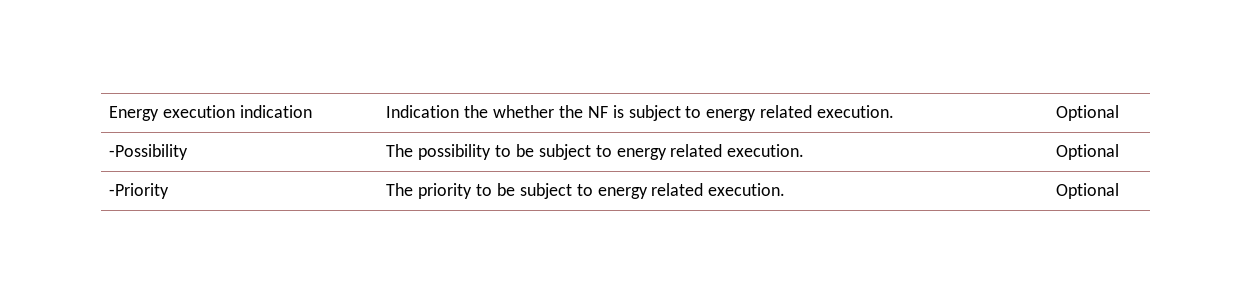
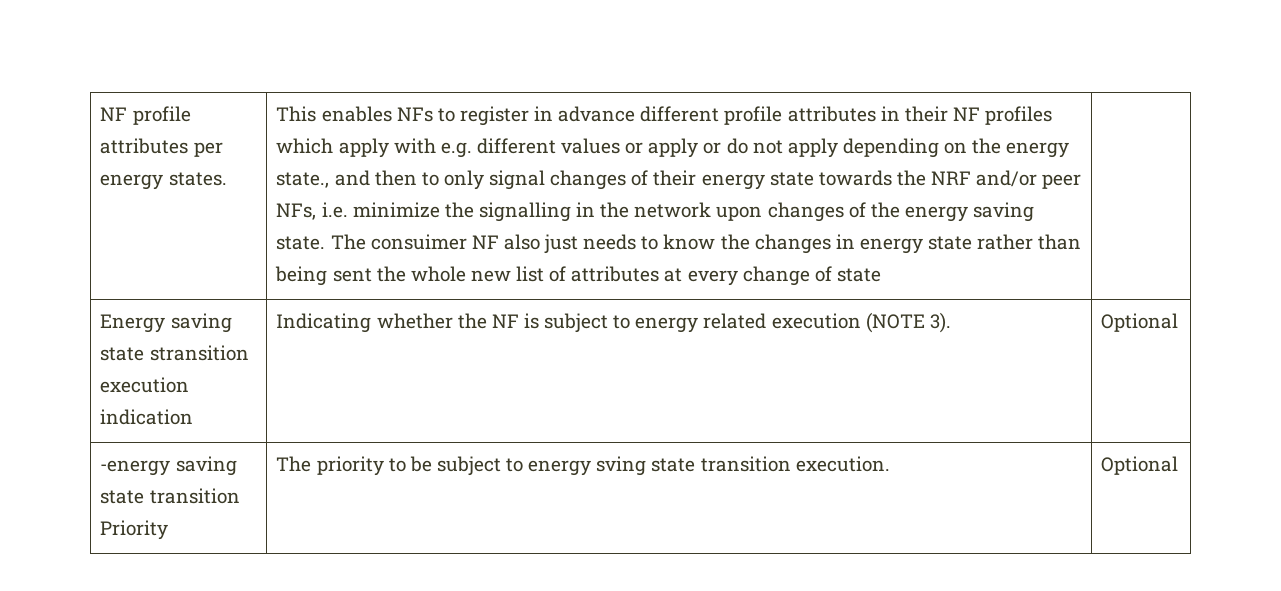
- Energy execution indication | Indication the whether the NF is subject to energy related execution. | Optional
- -Possibility | The possibility to be subject to energy related execution. | Optional
- -Priority | The priority to be subject to energy related execution. | Optional
+ NF profile attributes per energy states. | This enables NFs to register in advance different profile attributes in their NF profiles which apply with e.g. different values or apply or do not apply depending on the energy state., and then to only signal changes of their energy state towards the NRF and/or peer NFs, i.e. minimize the signalling in the network upon changes of the energy saving state. The consuimer NF also just needs to know the changes in energy state rather than being sent the whole new list of attributes at every change of state |
+ Energy saving state stransition execution indication | Indicating whether the NF is subject to energy related execution (NOTE 3). | Optional
+ -energy saving state transition Priority | The priority to be subject to energy sving state transition execution. | Optional

